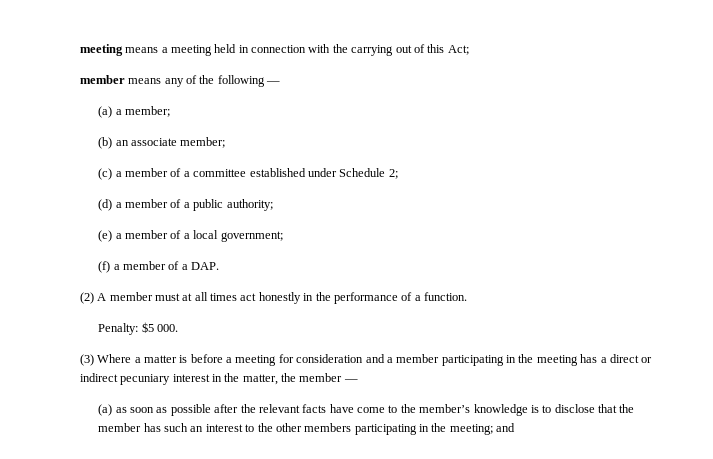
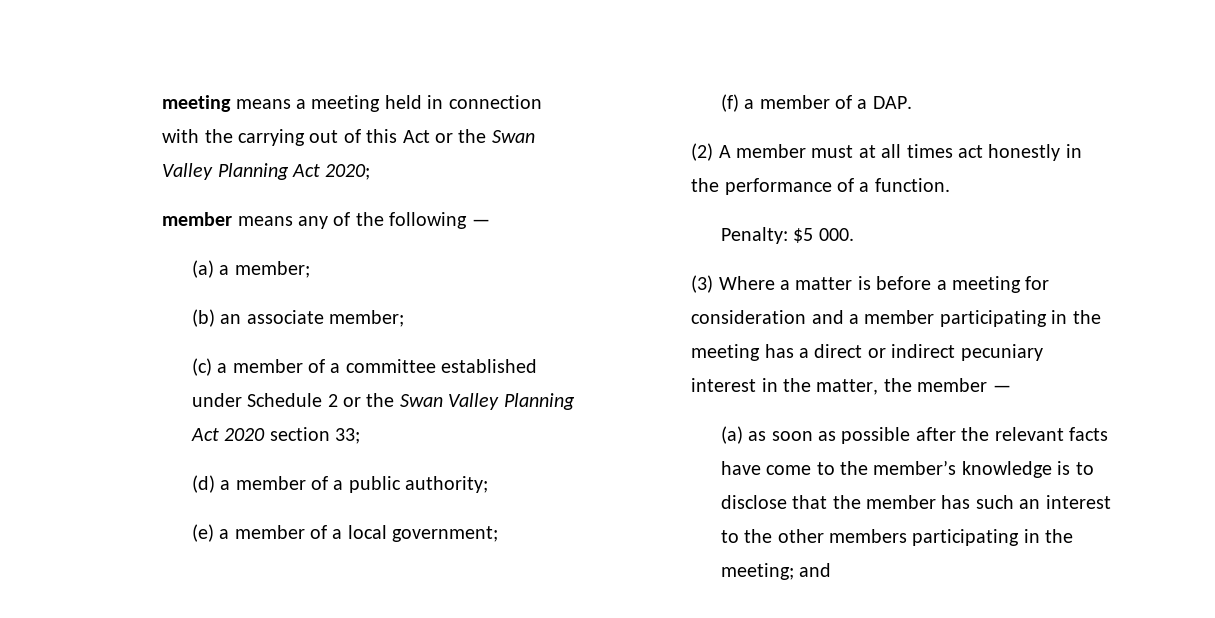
- meeting means a meeting held in connection with the carrying out of this Act;
+ meeting means a meeting held in connection with the carrying out of this Act or the Swan Valley Planning Act 2020;
- (c) a member of a committee established under Schedule 2;
+ (c) a member of a committee established under Schedule 2 or the Swan Valley Planning Act 2020 section 33;

